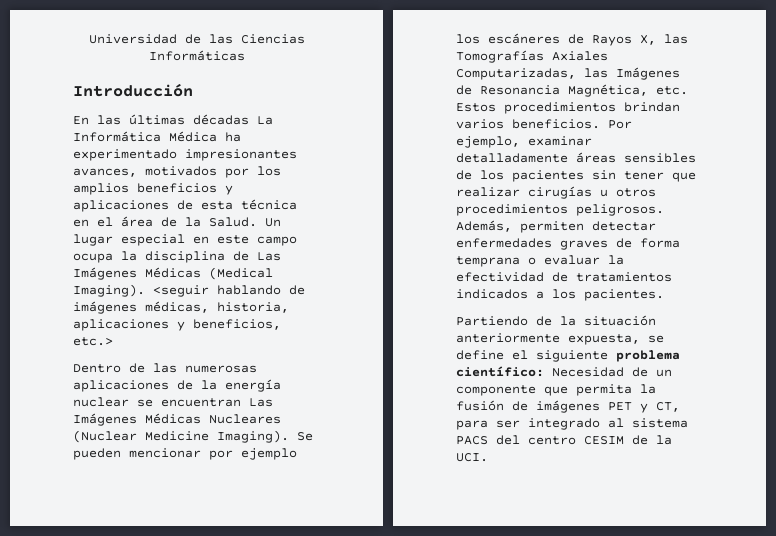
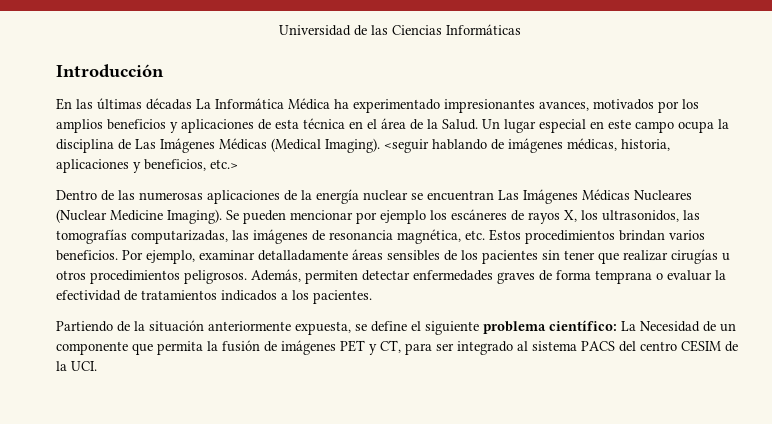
- Se pueden mencionar por ejemplo los escáneres de Rayos X, las Tomografías Axiales Computarizadas, las Imágenes de Resonancia Magnética, etc. Estos procedimientos brindan varios beneficios.
+ Se pueden mencionar por ejemplo los escáneres de rayos X, los ultrasonidos, las tomografías computarizadas, las imágenes de resonancia magnética, etc. Estos procedimientos brindan varios beneficios.
- Partiendo de la situación anteriormente expuesta, se define el siguiente problema científico: Necesidad de un componente que permita la fusión de imágenes PET y CT, para ser integrado al sistema PACS del centro CESIM de la UCI.
+ Partiendo de la situación anteriormente expuesta, se define el siguiente problema científico: La Necesidad de un componente que permita la fusión de imágenes PET y CT, para ser integrado al sistema PACS del centro CESIM de la UCI.

